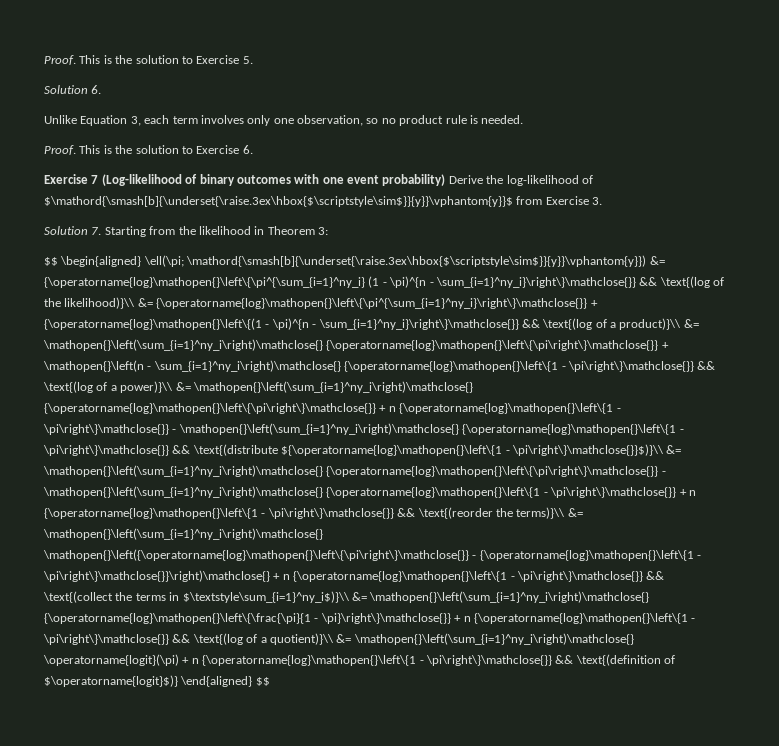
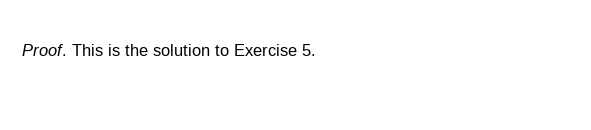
- Solution 6.
- Unlike Equation 3, each term involves only one observation, so no product rule is needed.
- Proof. This is the solution to Exercise 6.
- Exercise 7 (Log-likelihood of binary outcomes with one event probability) Derive the log-likelihood of $\mathord{\smash[b]{\underset{\raise.3ex\hbox{$\scriptstyle\sim$}}{y}}\vphantom{y}}$ from Exercise 3.
- Solution 7. Starting from the likelihood in Theorem 3:
- $$ \begin{aligned} \ell(\pi; \mathord{\smash[b]{\underset{\raise.3ex\hbox{$\scriptstyle\sim$}}{y}}\vphantom{y}}) &= {\operatorname{log}\mathopen{}\left\{\pi^{\sum_{i=1}^ny_i} (1 - \pi)^{n - \sum_{i=1}^ny_i}\right\}\mathclose{}} && \text{(log of the likelihood)}\\ &= {\operatorname{log}\mathopen{}\left\{\pi^{\sum_{i=1}^ny_i}\right\}\mathclose{}} + {\operatorname{log}\mathopen{}\left\{(1 - \pi)^{n - \sum_{i=1}^ny_i}\right\}\mathclose{}} && \text{(log of a product)}\\ &= \mathopen{}\left(\sum_{i=1}^ny_i\right)\mathclose{} {\operatorname{log}\mathopen{}\left\{\pi\right\}\mathclose{}} + \mathopen{}\left(n - \sum_{i=1}^ny_i\right)\mathclose{} {\operatorname{log}\mathopen{}\left\{1 - \pi\right\}\mathclose{}} && \text{(log of a power)}\\ &= \mathopen{}\left(\sum_{i=1}^ny_i\right)\mathclose{} {\operatorname{log}\mathopen{}\left\{\pi\right\}\mathclose{}} + n {\operatorname{log}\mathopen{}\left\{1 - \pi\right\}\mathclose{}} - \mathopen{}\left(\sum_{i=1}^ny_i\right)\mathclose{} {\operatorname{log}\mathopen{}\left\{1 - \pi\right\}\mathclose{}} && \text{(distribute ${\operatorname{log}\mathopen{}\left\{1 - \pi\right\}\mathclose{}}$)}\\ &= \mathopen{}\left(\sum_{i=1}^ny_i\right)\mathclose{} {\operatorname{log}\mathopen{}\left\{\pi\right\}\mathclose{}} - \mathopen{}\left(\sum_{i=1}^ny_i\right)\mathclose{} {\operatorname{log}\mathopen{}\left\{1 - \pi\right\}\mathclose{}} + n {\operatorname{log}\mathopen{}\left\{1 - \pi\right\}\mathclose{}} && \text{(reorder the terms)}\\ &= \mathopen{}\left(\sum_{i=1}^ny_i\right)\mathclose{} \mathopen{}\left({\operatorname{log}\mathopen{}\left\{\pi\right\}\mathclose{}} - {\operatorname{log}\mathopen{}\left\{1 - \pi\right\}\mathclose{}}\right)\mathclose{} + n {\operatorname{log}\mathopen{}\left\{1 - \pi\right\}\mathclose{}} && \text{(collect the terms in $\textstyle\sum_{i=1}^ny_i$)}\\ &= \mathopen{}\left(\sum_{i=1}^ny_i\right)\mathclose{} {\operatorname{log}\mathopen{}\left\{\frac{\pi}{1 - \pi}\right\}\mathclose{}} + n {\operatorname{log}\mathopen{}\left\{1 - \pi\right\}\mathclose{}} && \text{(log of a quotient)}\\ &= \mathopen{}\left(\sum_{i=1}^ny_i\right)\mathclose{} \operatorname{logit}(\pi) + n {\operatorname{log}\mathopen{}\left\{1 - \pi\right\}\mathclose{}} && \text{(definition of $\operatorname{logit}$)} \end{aligned} $$

